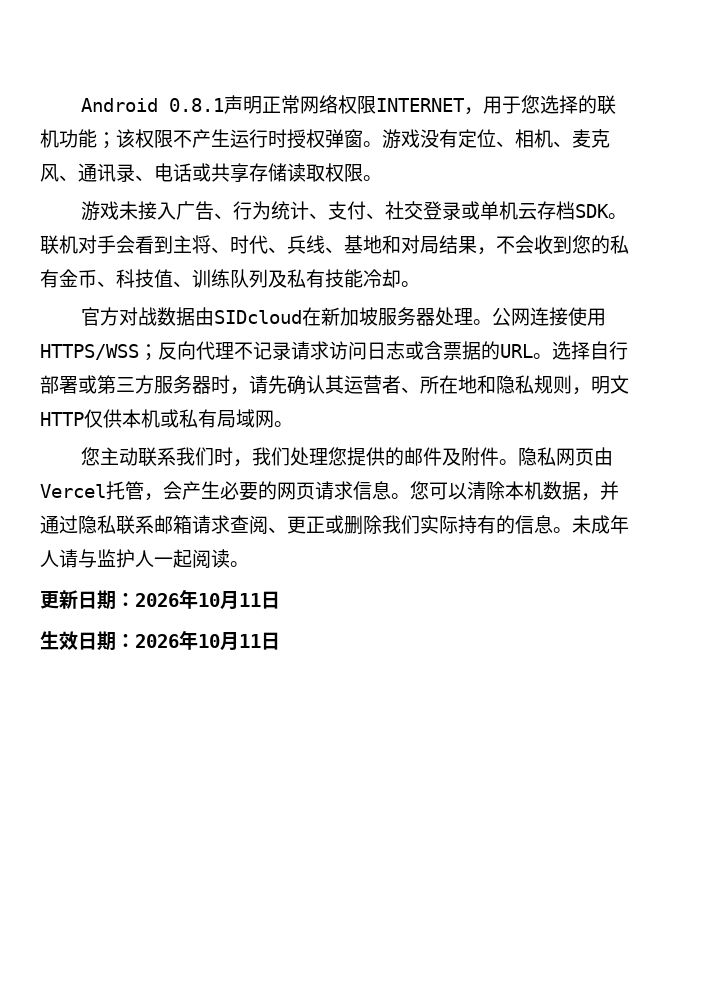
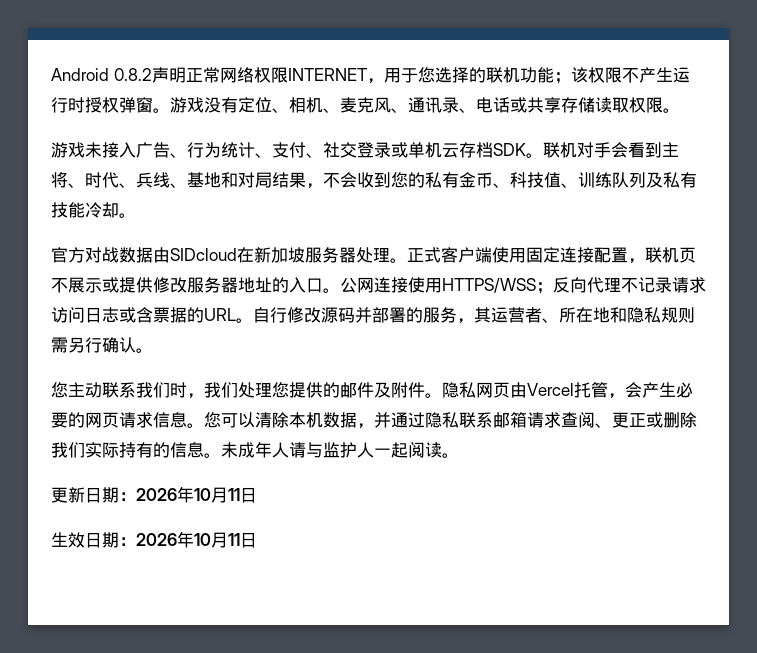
- Android 0.8.1声明正常网络权限INTERNET，用于您选择的联机功能；该权限不产生运行时授权弹窗。
+ Android 0.8.2声明正常网络权限INTERNET，用于您选择的联机功能；该权限不产生运行时授权弹窗。
+ 正式客户端使用固定连接配置，联机页不展示或提供修改服务器地址的入口。
- 选择自行部署或第三方服务器时，请先确认其运营者、所在地和隐私规则，明文HTTP仅供本机或私有局域网。
+ 自行修改源码并部署的服务，其运营者、所在地和隐私规则需另行确认。

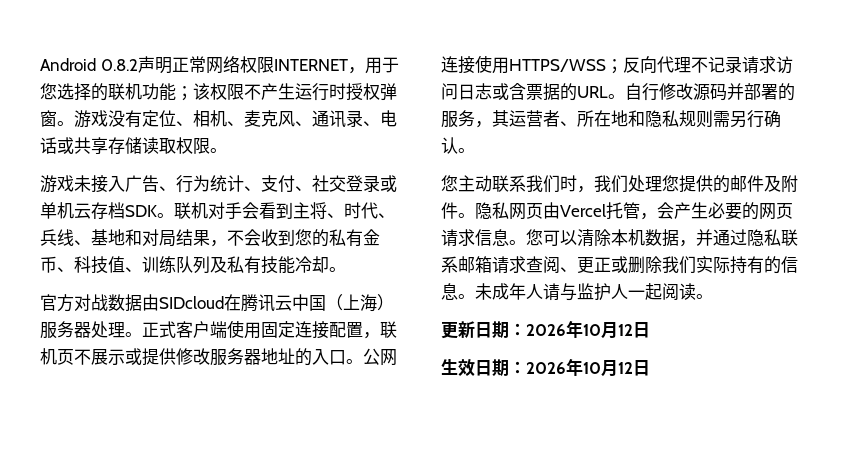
- 官方对战数据由SIDcloud在新加坡服务器处理。
+ 官方对战数据由SIDcloud在腾讯云中国（上海）服务器处理。
- 更新日期：2026年10月11日
+ 更新日期：2026年10月12日
- 生效日期：2026年10月11日
+ 生效日期：2026年10月12日

